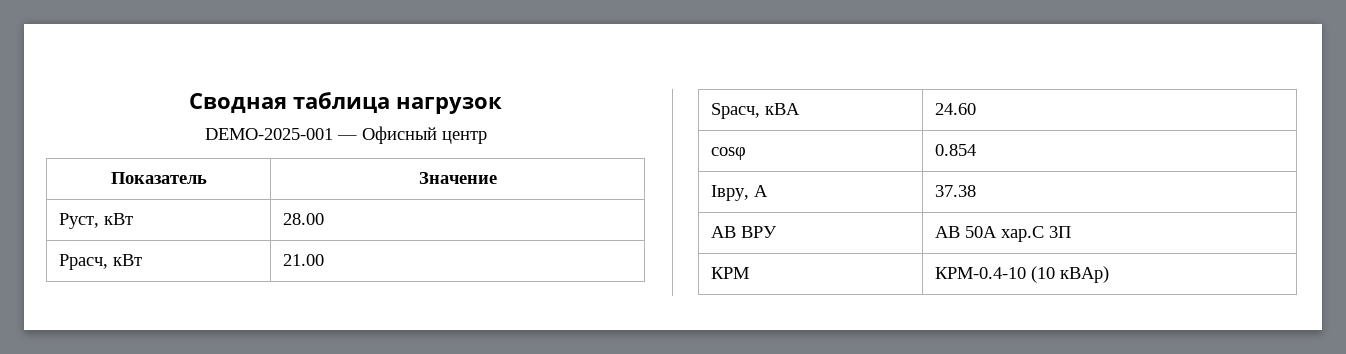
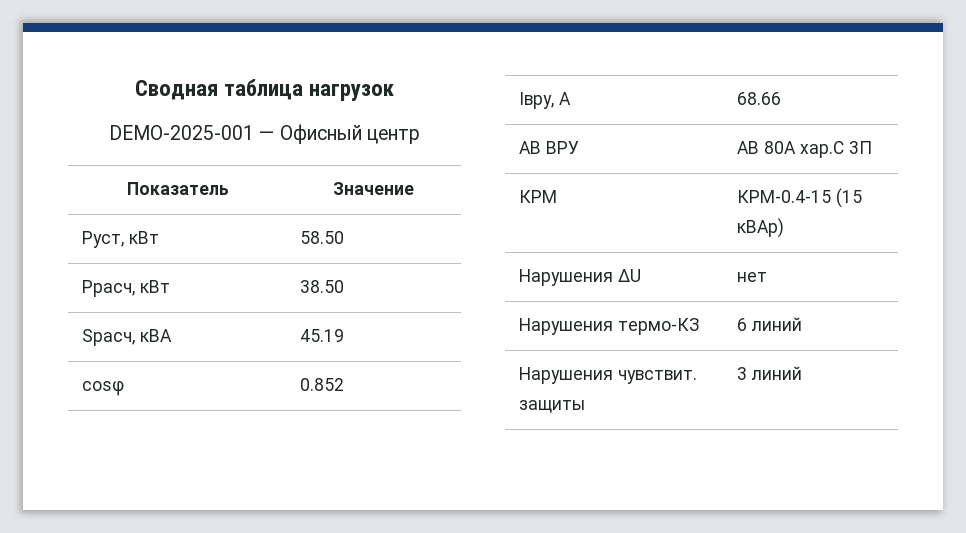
- Pуст, кВт | 28.00
+ Pуст, кВт | 58.50
- Pрасч, кВт | 21.00
+ Pрасч, кВт | 38.50
- Sрасч, кВА | 24.60
+ Sрасч, кВА | 45.19
- cosφ | 0.854
+ cosφ | 0.852
- Iвру, А | 37.38
+ Iвру, А | 68.66
- АВ ВРУ | АВ 50А хар.C 3П
+ АВ ВРУ | АВ 80А хар.C 3П
- КРМ | КРМ-0.4-10 (10 кВАр)
+ КРМ | КРМ-0.4-15 (15 кВАр)
+ Нарушения ΔU | нет
+ Нарушения термо-КЗ | 6 линий
+ Нарушения чувствит. защиты | 3 линий

